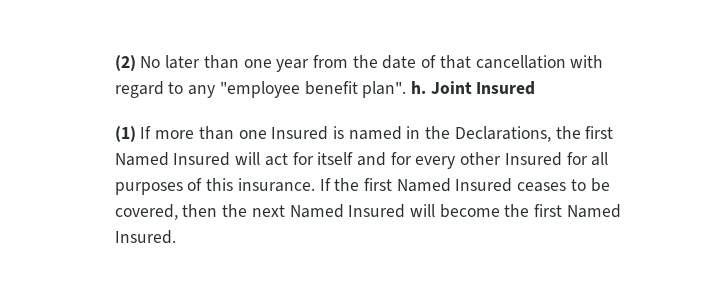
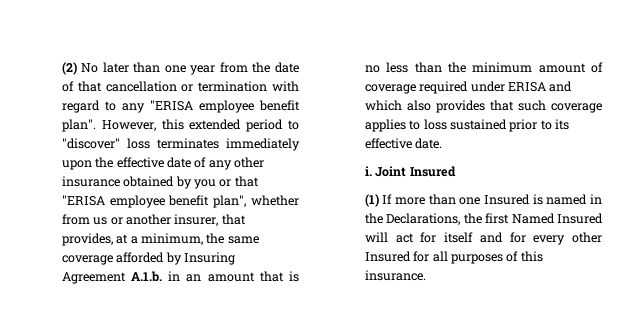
- (2) No later than one year from the date of that cancellation with regard to any "employee benefit plan". h.
+ (2) No later than one year from the date of that cancellation or termination with regard to any "ERISA employee benefit plan". However, this extended period to "discover" loss terminates immediately upon the effective date of any other insurance obtained by you or that "ERISA employee benefit plan", whether from us or another insurer, that provides, at a minimum, the same coverage afforded by Insuring Agreement A.1.b. in an amount that is no less than the minimum amount of coverage required under ERISA and which also provides that such coverage applies to loss sustained prior to its effective date.
+ i.
- If the first Named Insured ceases to be covered, then the next Named Insured will become the first Named Insured.

